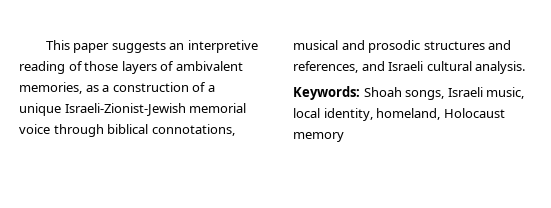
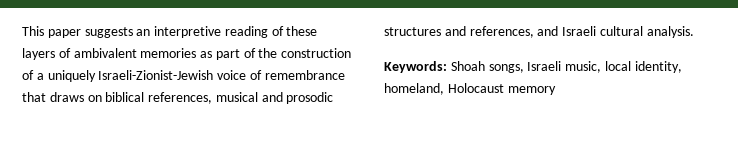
- This paper suggests an interpretive reading of those layers of ambivalent memories, as a construction of a unique Israeli-Zionist-Jewish memorial voice through biblical connotations, musical and prosodic structures and references, and Israeli cultural analysis.
+ This paper suggests an interpretive reading of these layers of ambivalent memories as part of the construction of a uniquely Israeli-Zionist-Jewish voice of remembrance that draws on biblical references, musical and prosodic structures and references, and Israeli cultural analysis.

